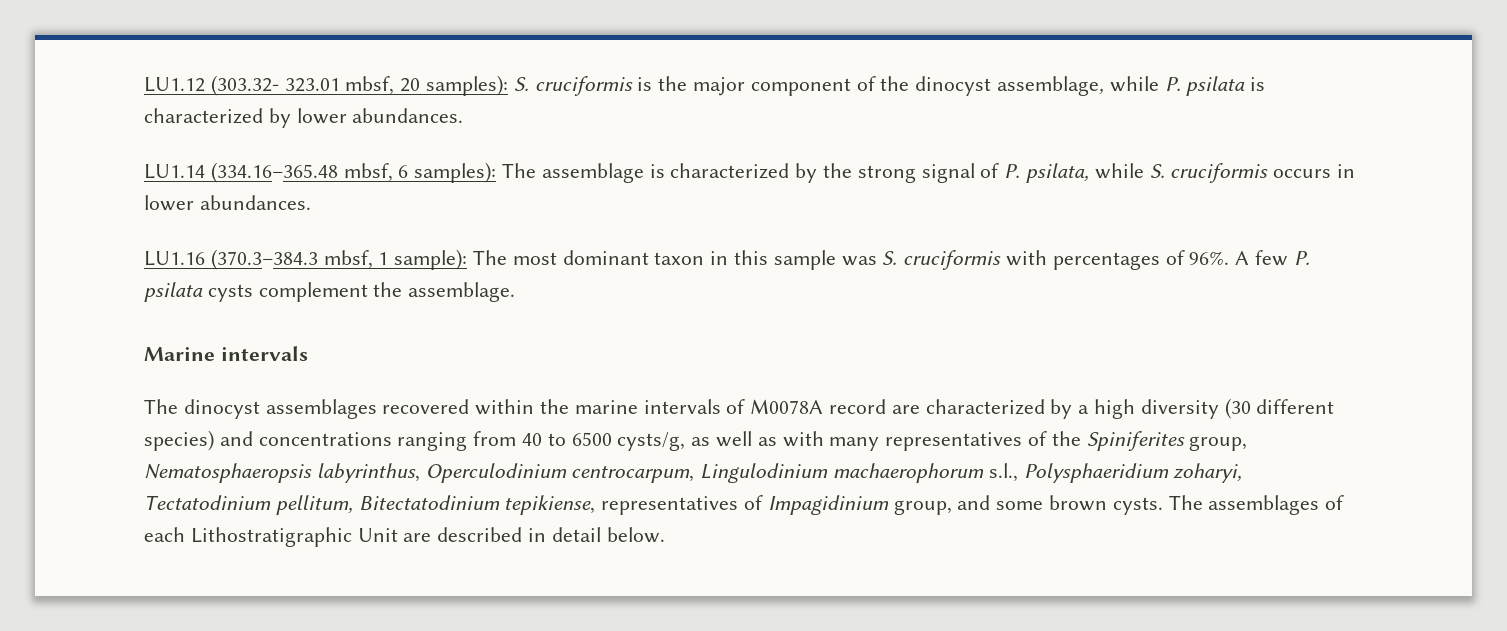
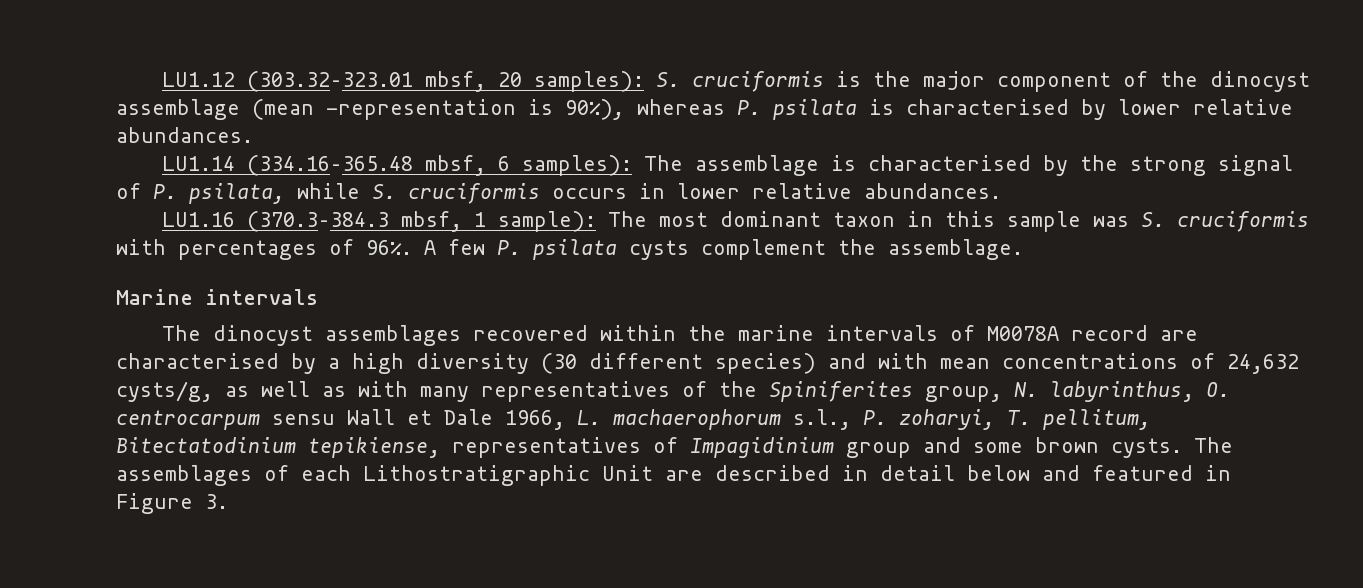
- LU1.12 (303.32- 323.01 mbsf, 20 samples): S. cruciformis is the major component of the dinocyst assemblage, while P. psilata is characterized by lower abundances.
+ LU1.12 (303.32–323.01 mbsf, 20 samples): S. cruciformis is the major component of the dinocyst assemblage (mean -representation is 90%), whereas P. psilata is characterised by lower relative abundances.
- LU1.14 (334.16–365.48 mbsf, 6 samples): The assemblage is characterized by the strong signal of P. psilata, while S. cruciformis occurs in lower abundances.
+ LU1.14 (334.16–365.48 mbsf, 6 samples): The assemblage is characterised by the strong signal of P. psilata, while S. cruciformis occurs in lower relative abundances.
- The dinocyst assemblages recovered within the marine intervals of M0078A record are characterized by a high diversity (30 different species) and concentrations ranging from 40 to 6500 cysts/g, as well as with many representatives of the Spiniferites group, Nematosphaeropsis labyrinthus, Operculodinium centrocarpum, Lingulodinium machaerophorum s.l., Polysphaeridium zoharyi, Tectatodinium pellitum, Bitectatodinium tepikiense, representatives of Impagidinium group, and some brown cysts.
+ The dinocyst assemblages recovered within the marine intervals of M0078A record are characterised by a high diversity (30 different species) and with mean concentrations of 24,632 cysts/g, as well as with many representatives of the Spiniferites group, N. labyrinthus, O. centrocarpum sensu Wall et Dale 1966, L. machaerophorum s.l., P. zoharyi, T. pellitum, Bitectatodinium tepikiense, representatives of Impagidinium group and some brown cysts.
- The assemblages of each Lithostratigraphic Unit are described in detail below.
+ The assemblages of each Lithostratigraphic Unit are described in detail below and featured in Figure 3.

